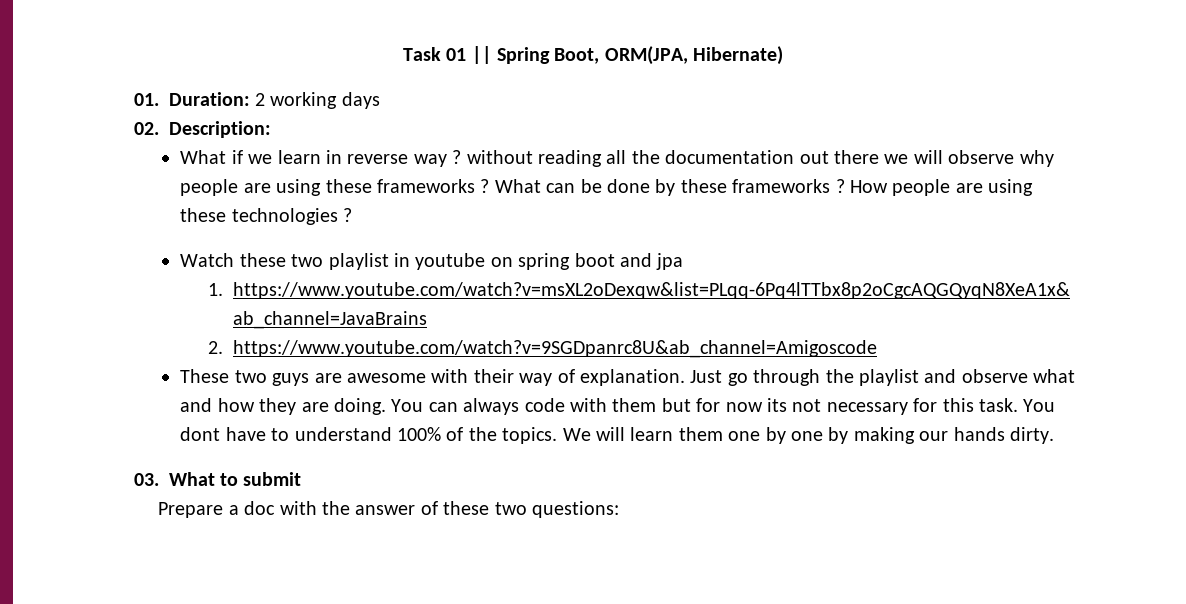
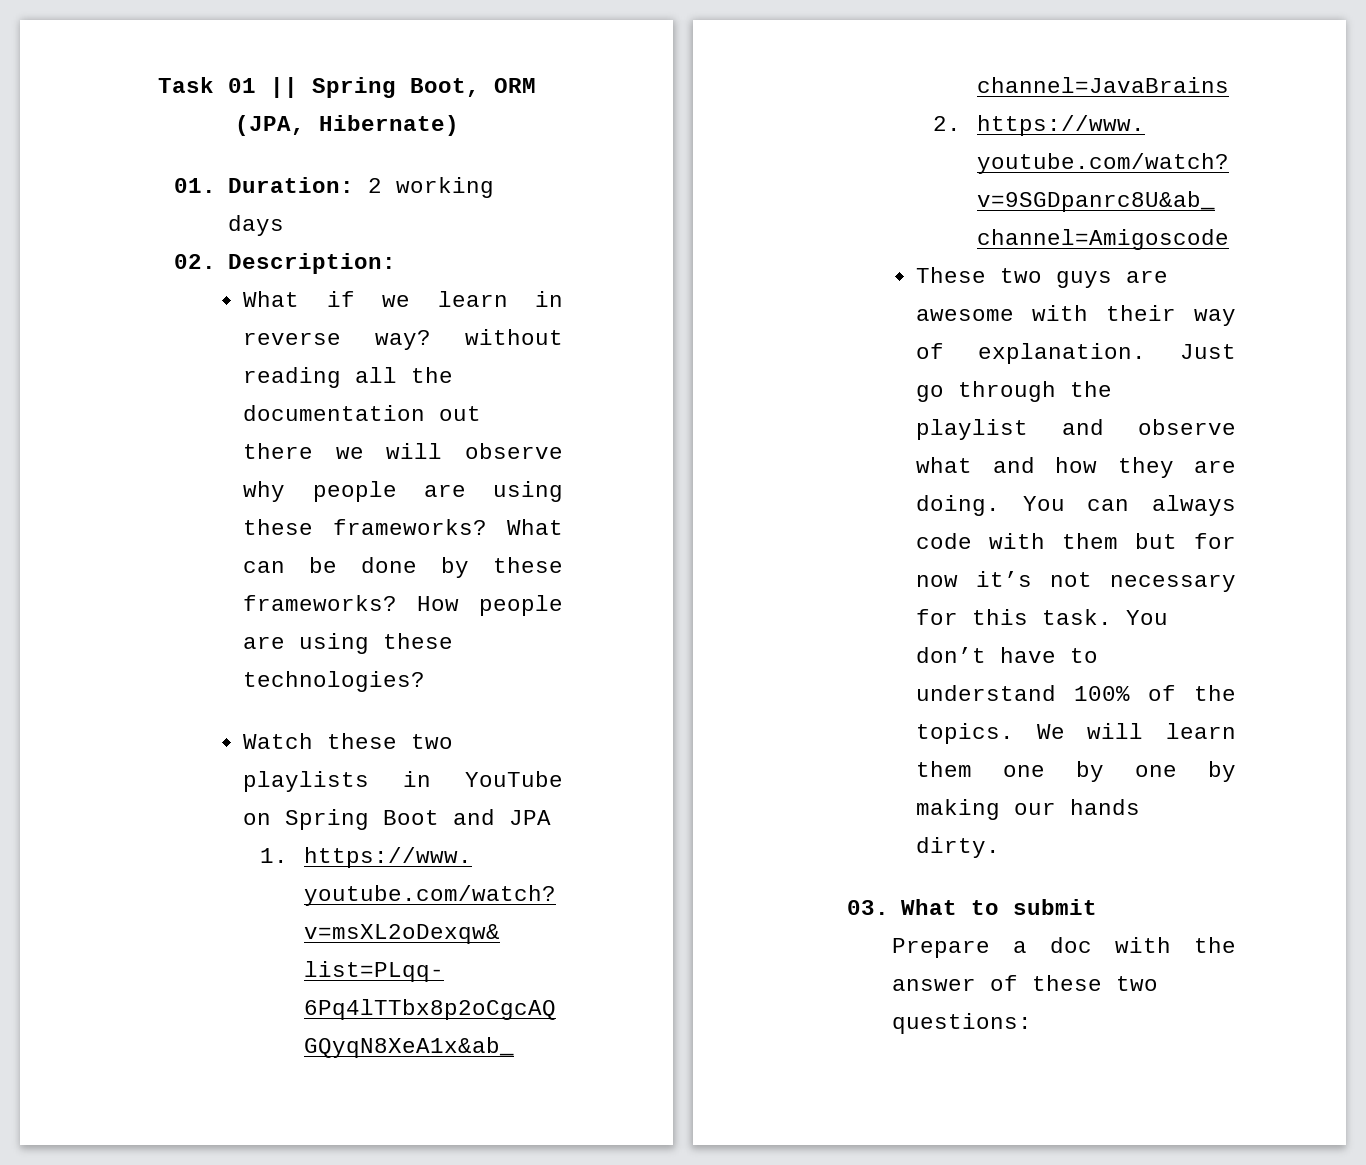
- Task 01 || Spring Boot, ORM(JPA, Hibernate)
+ Task 01 || Spring Boot, ORM (JPA, Hibernate)
- What if we learn in reverse way ? without reading all the documentation out there we will observe why people are using these frameworks ?
+ What if we learn in reverse way? without reading all the documentation out there we will observe why people are using these frameworks?
- What can be done by these frameworks ?
+ What can be done by these frameworks?
- How people are using these technologies ?
+ How people are using these technologies?
- Watch these two playlist in youtube on spring boot and jpa
+ Watch these two playlists in YouTube on Spring Boot and JPA
- You can always code with them but for now its not necessary for this task.
+ You can always code with them but for now it’s not necessary for this task.
- You dont have to understand 100% of the topics.
+ You don’t have to understand 100% of the topics.

